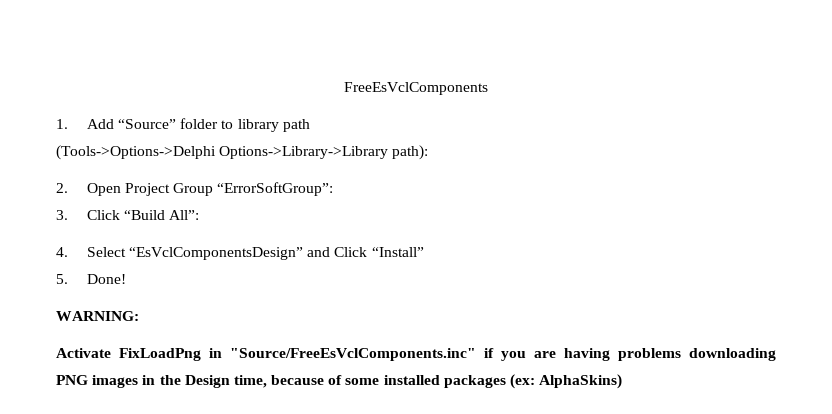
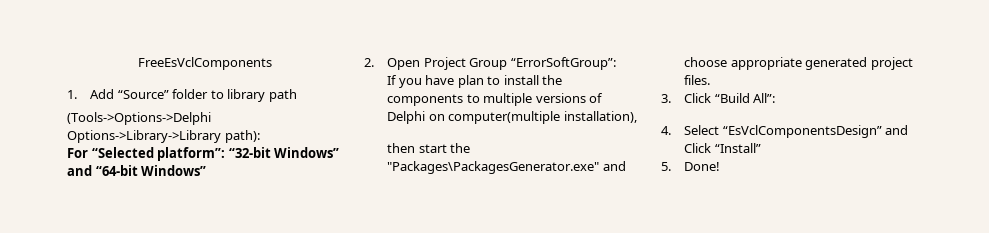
+ For “Selected platform”: “32-bit Windows” and “64-bit Windows”
+ If you have plan to install the components to multiple versions of Delphi on computer(multiple installation),
+ then start the "Packages\PackagesGenerator.exe" and choose appropriate generated project files.
- WARNING:
- Activate FixLoadPng in "Source/FreeEsVclComponents.inc" if you are having problems downloading PNG images in the Design time, because of some installed packages (ex: AlphaSkins)

